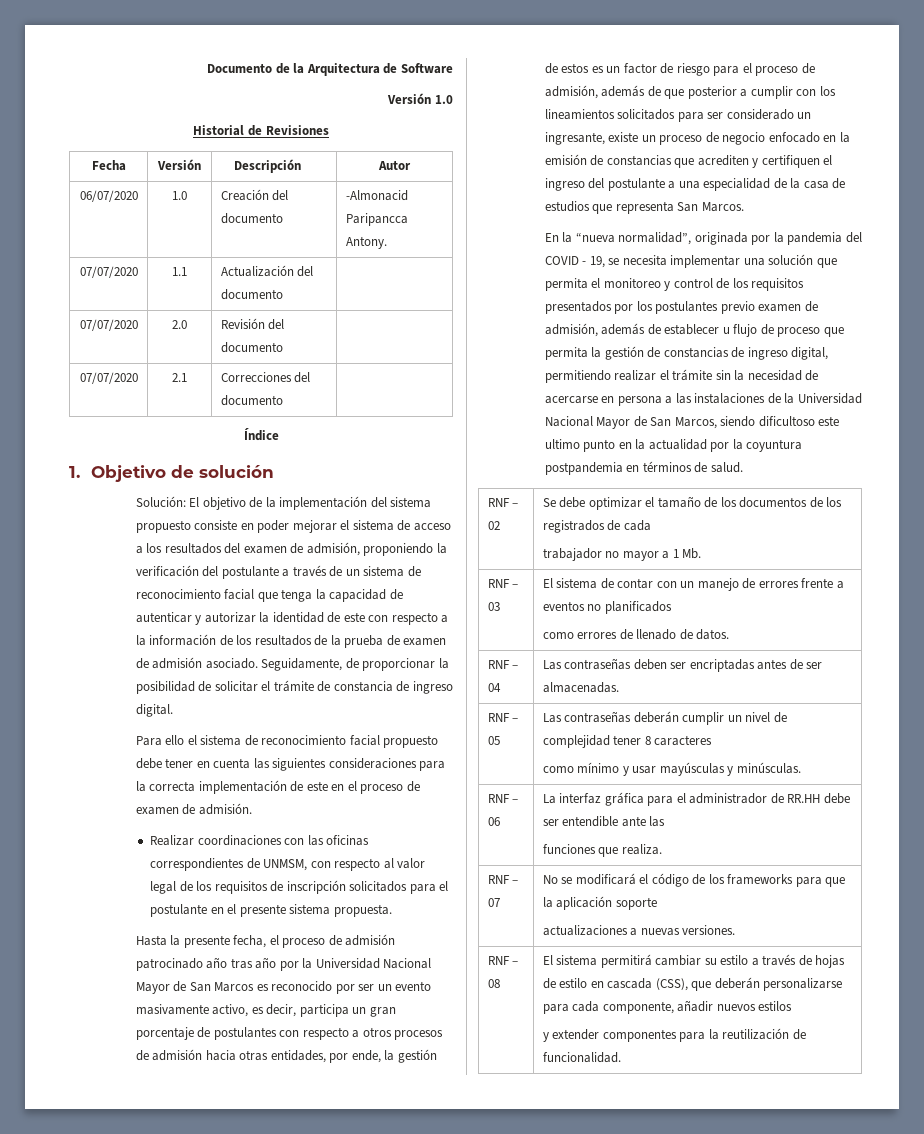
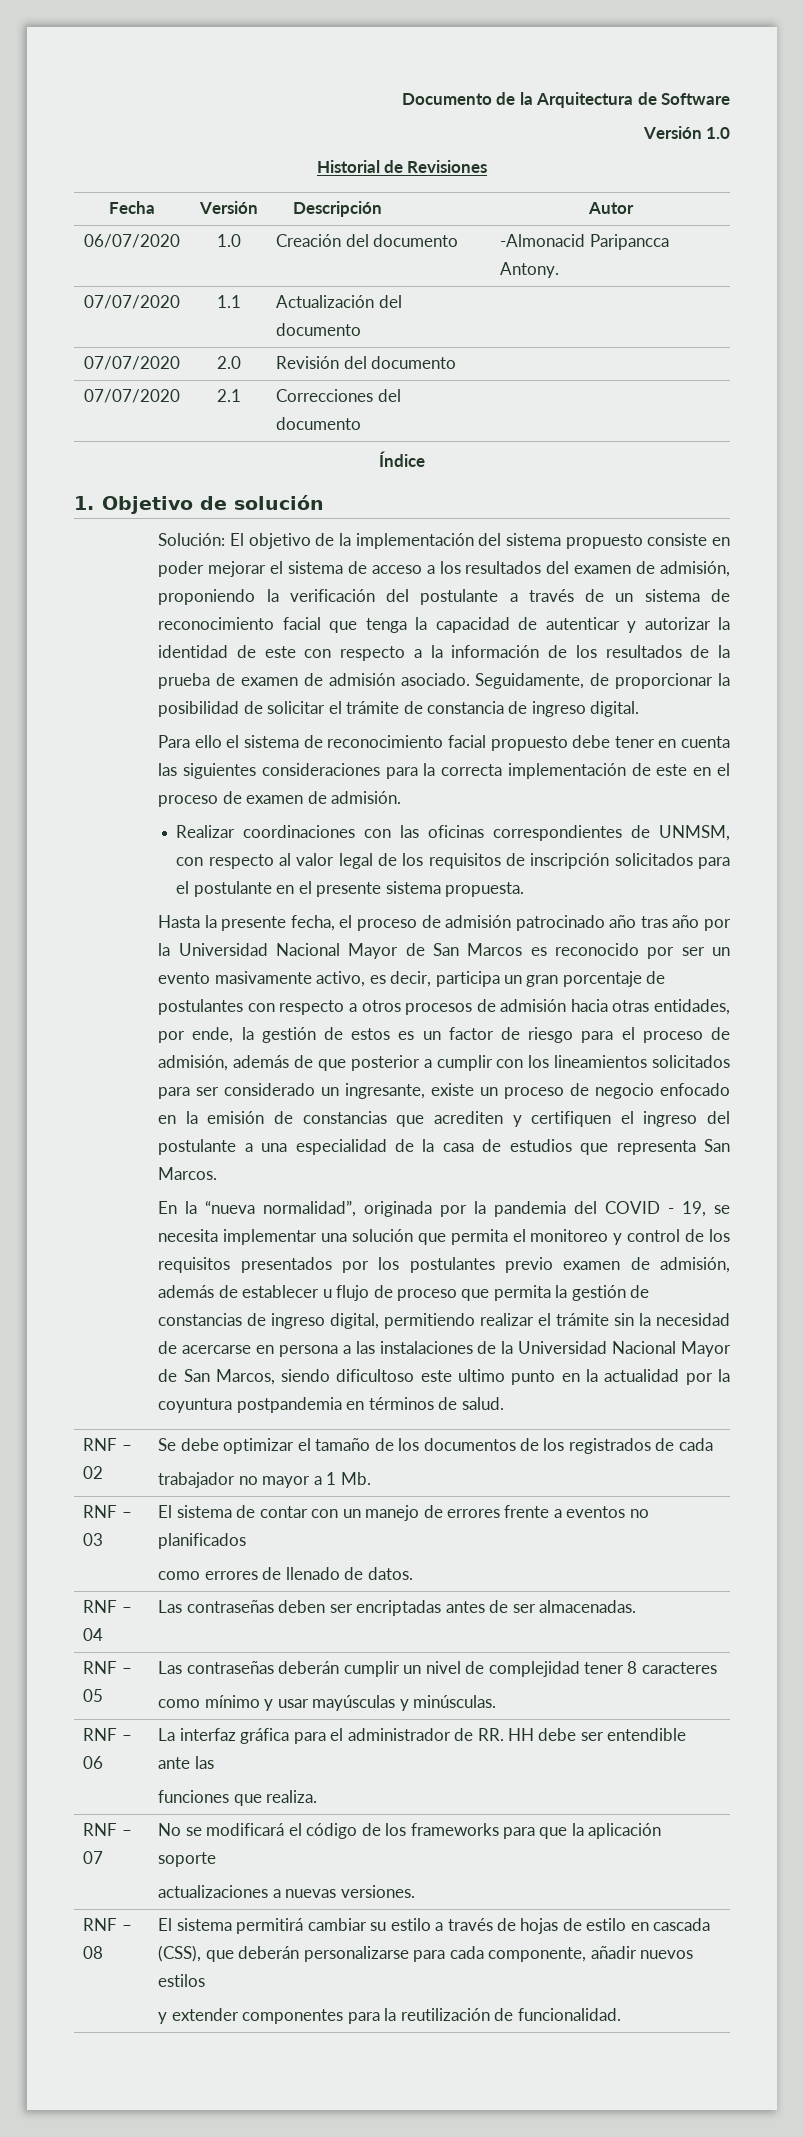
- RNF – 06 | La interfaz gráfica para el administrador de RR.HH debe ser entendible ante las
+ RNF – 06 | La interfaz gráfica para el administrador de RR. HH debe ser entendible ante las

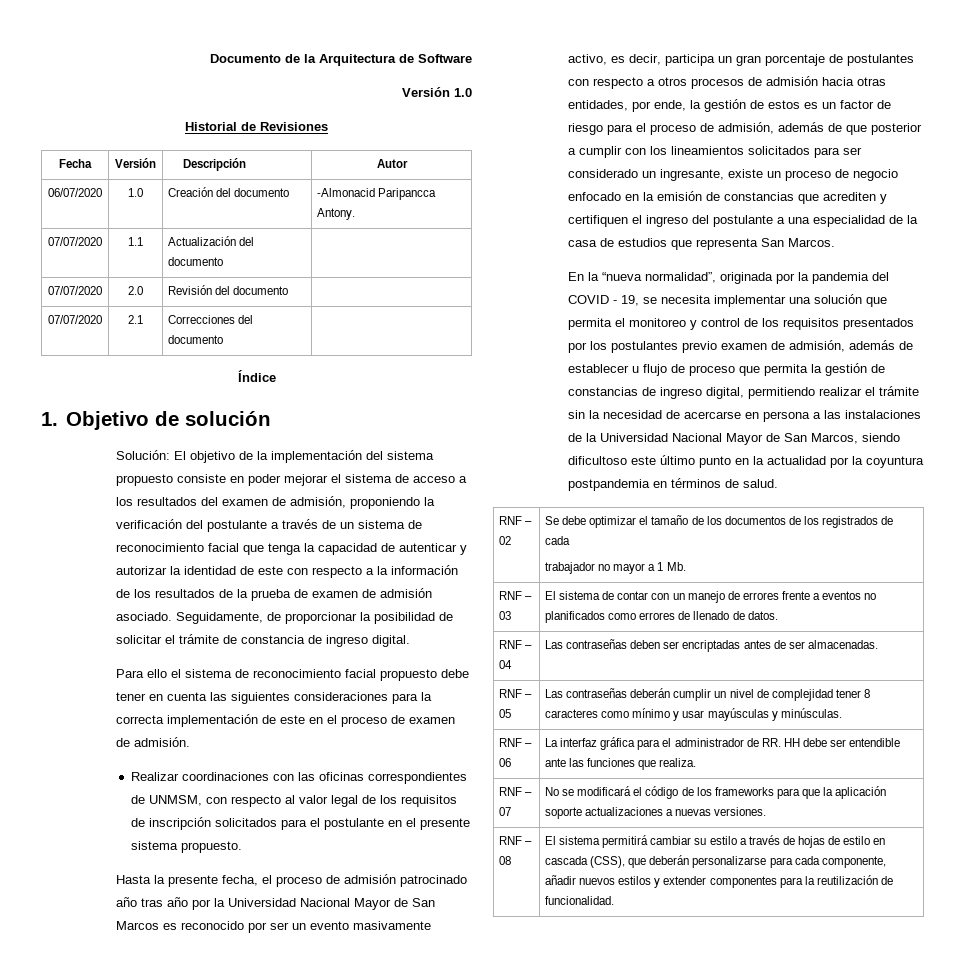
- Realizar coordinaciones con las oficinas correspondientes de UNMSM, con respecto al valor legal de los requisitos de inscripción solicitados para el postulante en el presente sistema propuesta.
+ Realizar coordinaciones con las oficinas correspondientes de UNMSM, con respecto al valor legal de los requisitos de inscripción solicitados para el postulante en el presente sistema propuesto.
- En la “nueva normalidad”, originada por la pandemia del COVID - 19, se necesita implementar una solución que permita el monitoreo y control de los requisitos presentados por los postulantes previo examen de admisión, además de establecer u flujo de proceso que permita la gestión de constancias de ingreso digital, permitiendo realizar el trámite sin la necesidad de acercarse en persona a las instalaciones de la Universidad Nacional Mayor de San Marcos, siendo dificultoso este ultimo punto en la actualidad por la coyuntura postpandemia en términos de salud.
+ En la “nueva normalidad”, originada por la pandemia del COVID - 19, se necesita implementar una solución que permita el monitoreo y control de los requisitos presentados por los postulantes previo examen de admisión, además de establecer u flujo de proceso que permita la gestión de constancias de ingreso digital, permitiendo realizar el trámite sin la necesidad de acercarse en persona a las instalaciones de la Universidad Nacional Mayor de San Marcos, siendo dificultoso este último punto en la actualidad por la coyuntura postpandemia en términos de salud.
- RNF – 03 | El sistema de contar con un manejo de errores frente a eventos no planificados
- como errores de llenado de datos.
+ RNF – 03 | El sistema de contar con un manejo de errores frente a eventos no planificados como errores de llenado de datos.
- RNF – 05 | Las contraseñas deberán cumplir un nivel de complejidad tener 8 caracteres
- como mínimo y usar mayúsculas y minúsculas.
+ RNF – 05 | Las contraseñas deberán cumplir un nivel de complejidad tener 8 caracteres como mínimo y usar mayúsculas y minúsculas.
- RNF – 06 | La interfaz gráfica para el administrador de RR. HH debe ser entendible ante las
- funciones que realiza.
+ RNF – 06 | La interfaz gráfica para el administrador de RR. HH debe ser entendible ante las funciones que realiza.
- RNF – 07 | No se modificará el código de los frameworks para que la aplicación soporte
- actualizaciones a nuevas versiones.
+ RNF – 07 | No se modificará el código de los frameworks para que la aplicación soporte actualizaciones a nuevas versiones.
- RNF – 08 | El sistema permitirá cambiar su estilo a través de hojas de estilo en cascada (CSS), que deberán personalizarse para cada componente, añadir nuevos estilos
- y extender componentes para la reutilización de funcionalidad.
+ RNF – 08 | El sistema permitirá cambiar su estilo a través de hojas de estilo en cascada (CSS), que deberán personalizarse para cada componente, añadir nuevos estilos y extender componentes para la reutilización de funcionalidad.

